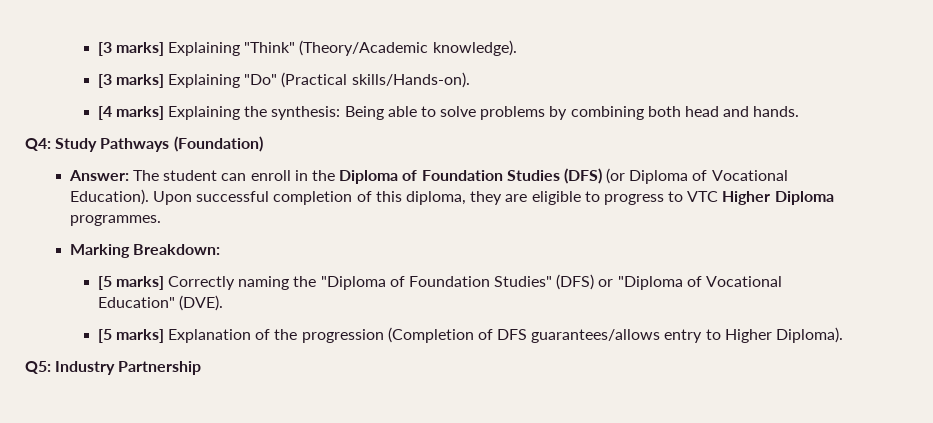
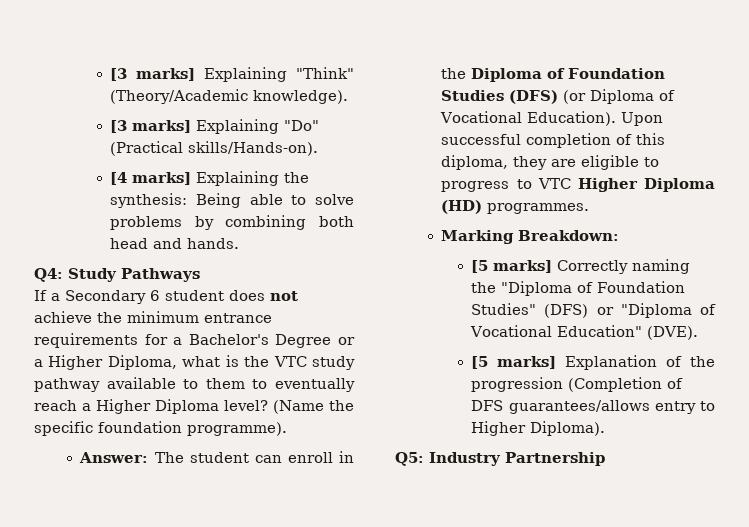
- Q4: Study Pathways (Foundation)
+ Q4: Study Pathways
+ If a Secondary 6 student does not achieve the minimum entrance requirements for a Bachelor's Degree or a Higher Diploma, what is the VTC study pathway available to them to eventually reach a Higher Diploma level? (Name the specific foundation programme).
- Upon successful completion of this diploma, they are eligible to progress to VTC Higher Diploma programmes.
+ Upon successful completion of this diploma, they are eligible to progress to VTC Higher Diploma (HD) programmes.

